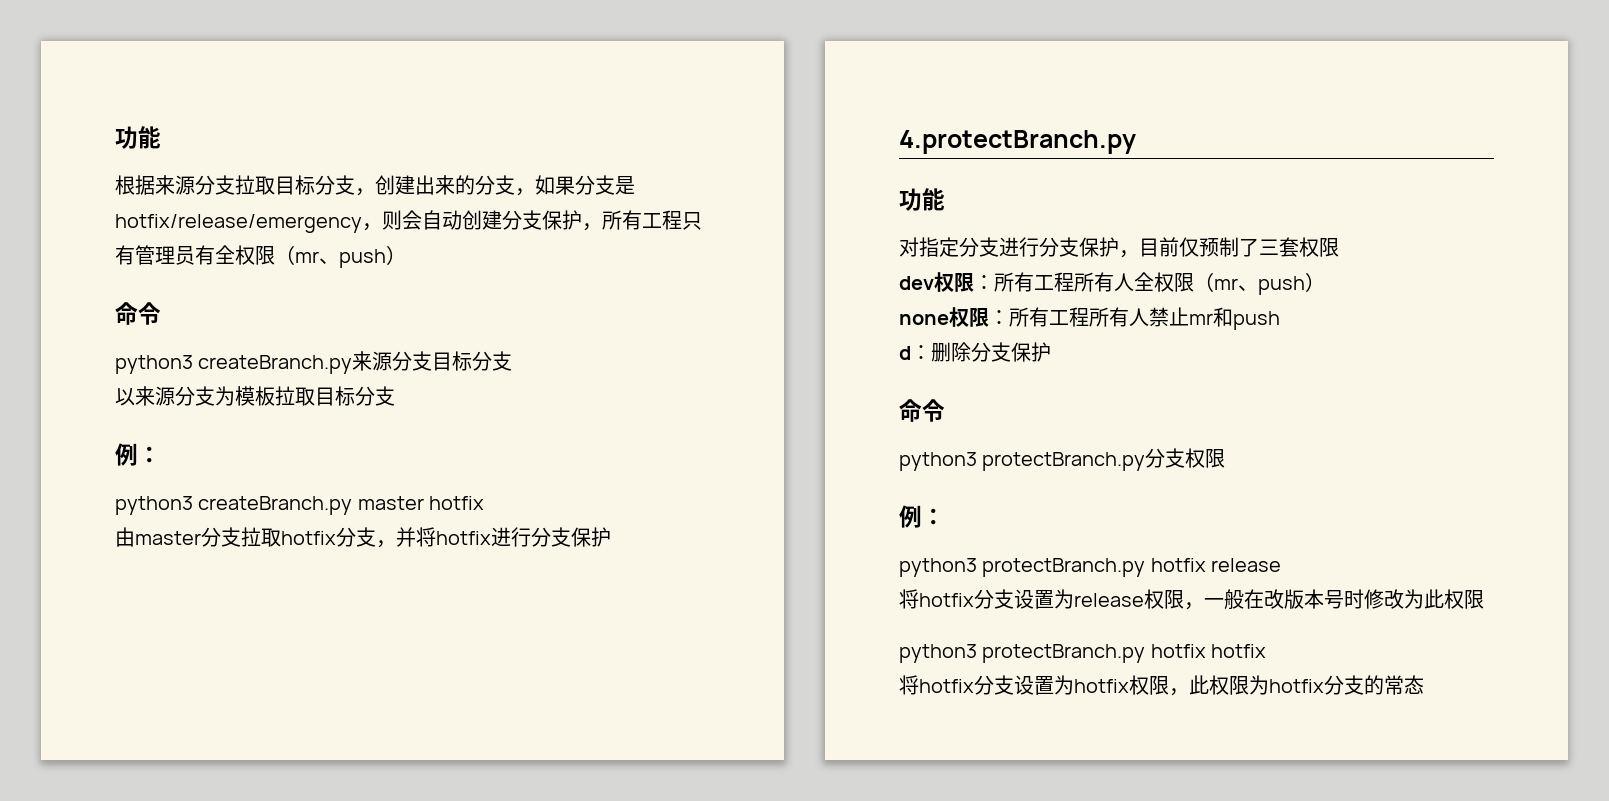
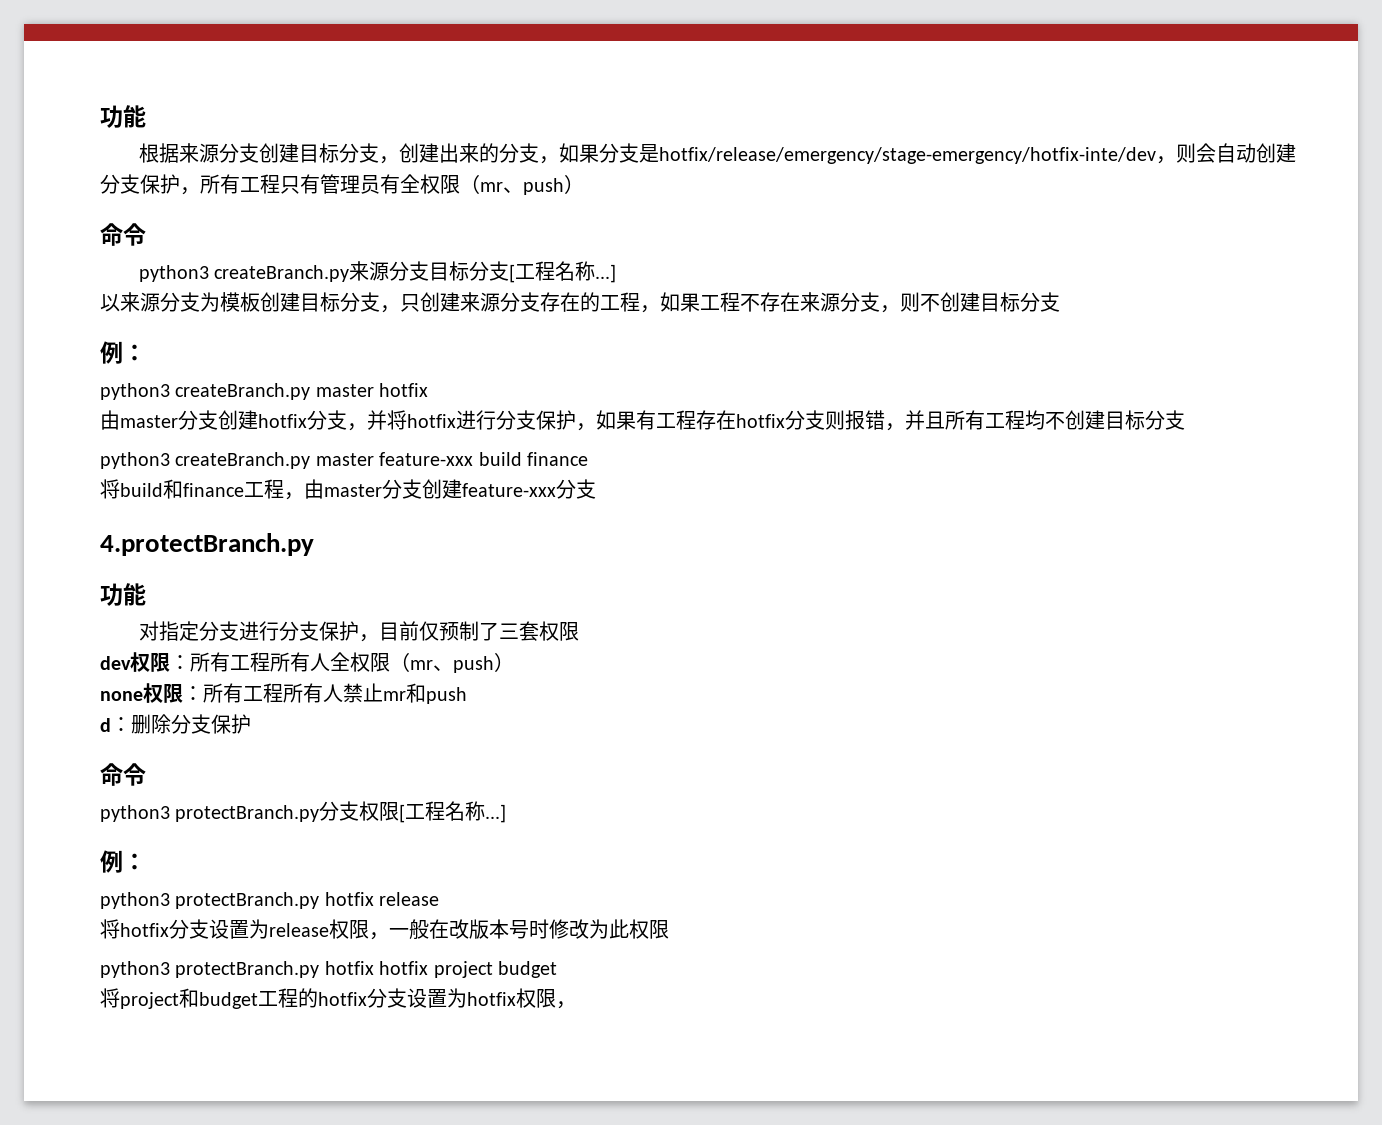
- 根据来源分支拉取目标分支，创建出来的分支，如果分支是hotfix/release/emergency，则会自动创建分支保护，所有工程只有管理员有全权限（mr、push）
+ 根据来源分支创建目标分支，创建出来的分支，如果分支是hotfix/release/emergency/stage-emergency/hotfix-inte/dev，则会自动创建分支保护，所有工程只有管理员有全权限（mr、push）
- python3 createBranch.py来源分支目标分支
+ python3 createBranch.py来源分支目标分支[工程名称...]
- 以来源分支为模板拉取目标分支
+ 以来源分支为模板创建目标分支，只创建来源分支存在的工程，如果工程不存在来源分支，则不创建目标分支
- 由master分支拉取hotfix分支，并将hotfix进行分支保护
+ 由master分支创建hotfix分支，并将hotfix进行分支保护，如果有工程存在hotfix分支则报错，并且所有工程均不创建目标分支
+ python3 createBranch.py master feature-xxx build finance
+ 将build和finance工程，由master分支创建feature-xxx分支
- python3 protectBranch.py分支权限
+ python3 protectBranch.py分支权限[工程名称...]
- python3 protectBranch.py hotfix hotfix
- 将hotfix分支设置为hotfix权限，此权限为hotfix分支的常态
+ python3 protectBranch.py hotfix hotfix project budget
+ 将project和budget工程的hotfix分支设置为hotfix权限，

